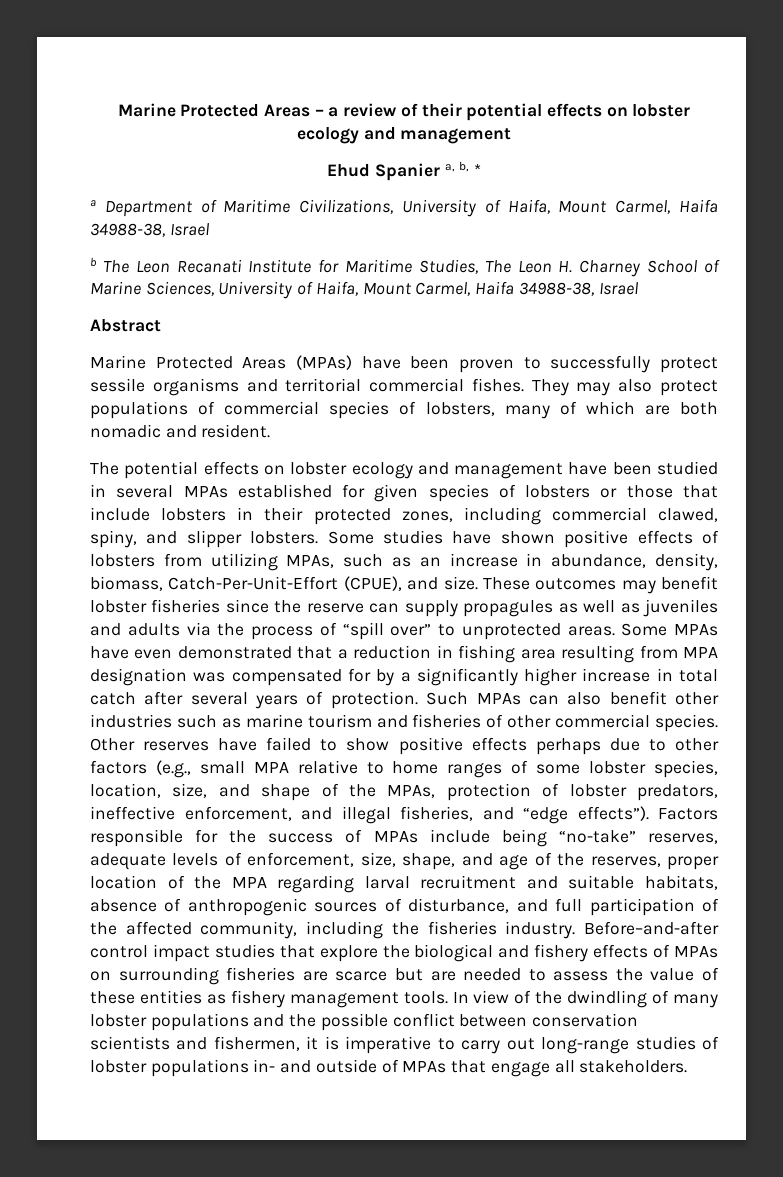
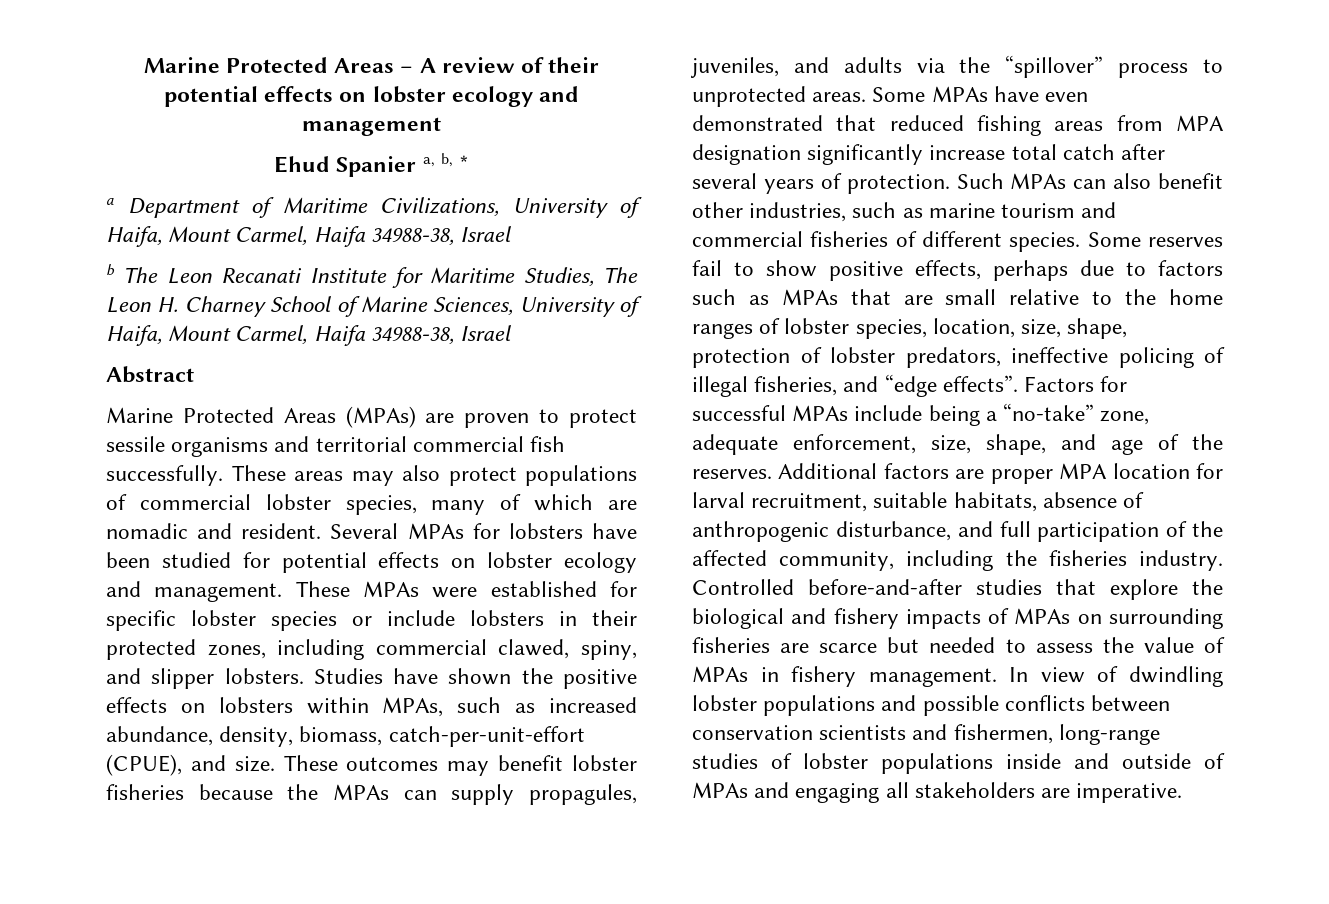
- Marine Protected Areas – a review of their potential effects on lobster ecology and management
+ Marine Protected Areas – A review of their potential effects on lobster ecology and management
- Marine Protected Areas (MPAs) have been proven to successfully protect sessile organisms and territorial commercial fishes. They may also protect populations of commercial species of lobsters, many of which are both nomadic and resident.
- The potential effects on lobster ecology and management have been studied in several MPAs established for given species of lobsters or those that include lobsters in their protected zones, including commercial clawed, spiny, and slipper lobsters.
+ Marine Protected Areas (MPAs) are proven to protect sessile organisms and territorial commercial fish successfully. These areas may also protect populations of commercial lobster species, many of which are nomadic and resident. Several MPAs for lobsters have been studied for potential effects on lobster ecology and management. These MPAs were established for specific lobster species or include lobsters in their protected zones, including commercial clawed, spiny, and slipper lobsters.
- Some studies have shown positive effects of lobsters from utilizing MPAs, such as an increase in abundance, density, biomass, Catch-Per-Unit-Effort (CPUE), and size.
+ Studies have shown the positive effects on lobsters within MPAs, such as increased abundance, density, biomass, catch-per-unit-effort (CPUE), and size.
- These outcomes may benefit lobster fisheries since the reserve can supply propagules as well as juveniles and adults via the process of “spill over” to unprotected areas.
+ These outcomes may benefit lobster fisheries because the MPAs can supply propagules, juveniles, and adults via the “spillover” process to unprotected areas.
- Some MPAs have even demonstrated that a reduction in fishing area resulting from MPA designation was compensated for by a significantly higher increase in total catch after several years of protection.
+ Some MPAs have even demonstrated that reduced fishing areas from MPA designation significantly increase total catch after several years of protection.
- Such MPAs can also benefit other industries such as marine tourism and fisheries of other commercial species. Other reserves have failed to show positive effects perhaps due to other factors (e.g., small MPA relative to home ranges of some lobster species, location, size, and shape of the MPAs, protection of lobster predators, ineffective enforcement, and illegal fisheries, and “edge effects”). Factors responsible for the success of MPAs include being “no-take” reserves, adequate levels of enforcement, size, shape, and age of the reserves, proper location of the MPA regarding larval recruitment and suitable habitats, absence of anthropogenic sources of disturbance, and full participation of the affected community, including the fisheries industry.
+ Such MPAs can also benefit other industries, such as marine tourism and commercial fisheries of different species. Some reserves fail to show positive effects, perhaps due to factors such as MPAs that are small relative to the home ranges of lobster species, location, size, shape, protection of lobster predators, ineffective policing of illegal fisheries, and “edge effects”. Factors for successful MPAs include being a “no-take” zone, adequate enforcement, size, shape, and age of the reserves. Additional factors are proper MPA location for larval recruitment, suitable habitats, absence of anthropogenic disturbance, and full participation of the affected community, including the fisheries industry.
- Before–and-after control impact studies that explore the biological and fishery effects of MPAs on surrounding fisheries are scarce but are needed to assess the value of these entities as fishery management tools. In view of the dwindling of many lobster populations and the possible conflict between conservation scientists and fishermen, it is imperative to carry out long-range studies of lobster populations in- and outside of MPAs that engage all stakeholders.
+ Controlled before-and-after studies that explore the biological and fishery impacts of MPAs on surrounding fisheries are scarce but needed to assess the value of MPAs in fishery management. In view of dwindling lobster populations and possible conflicts between conservation scientists and fishermen, long-range studies of lobster populations inside and outside of MPAs and engaging all stakeholders are imperative.

